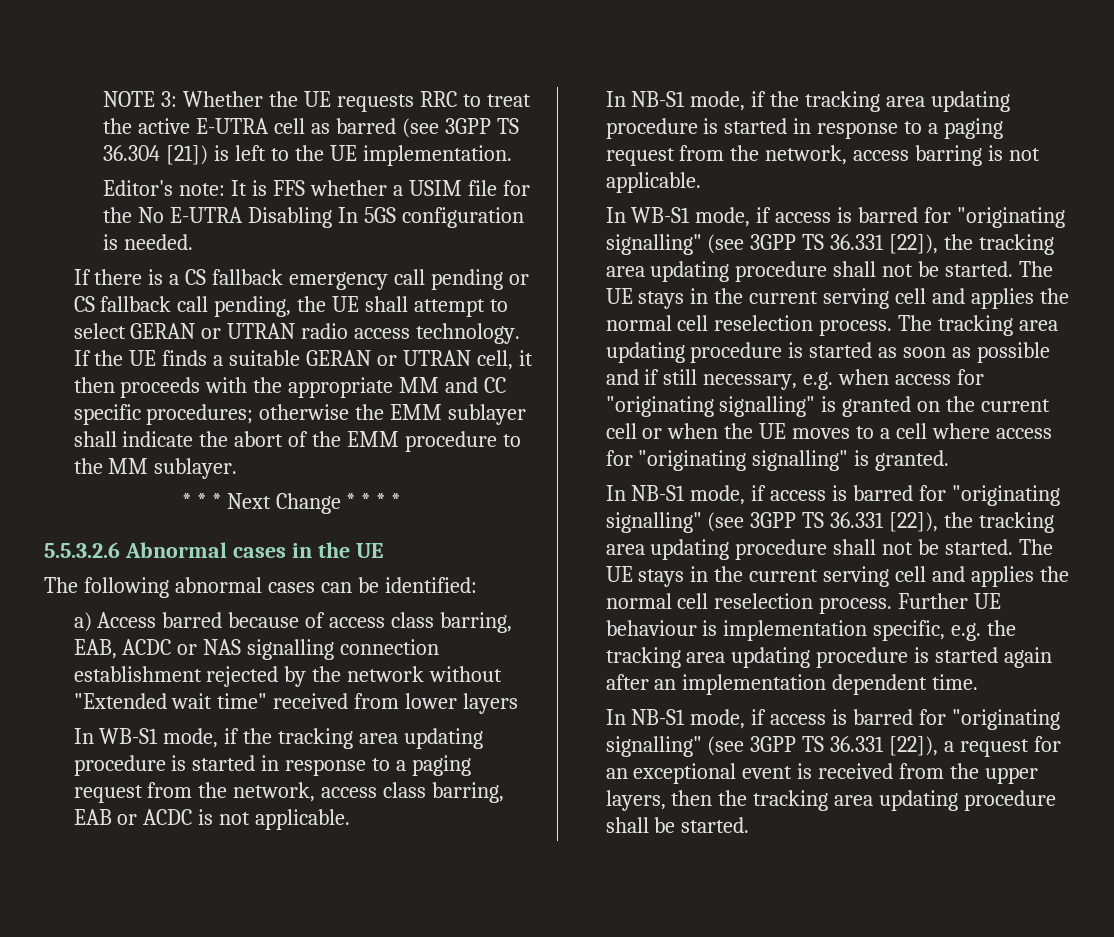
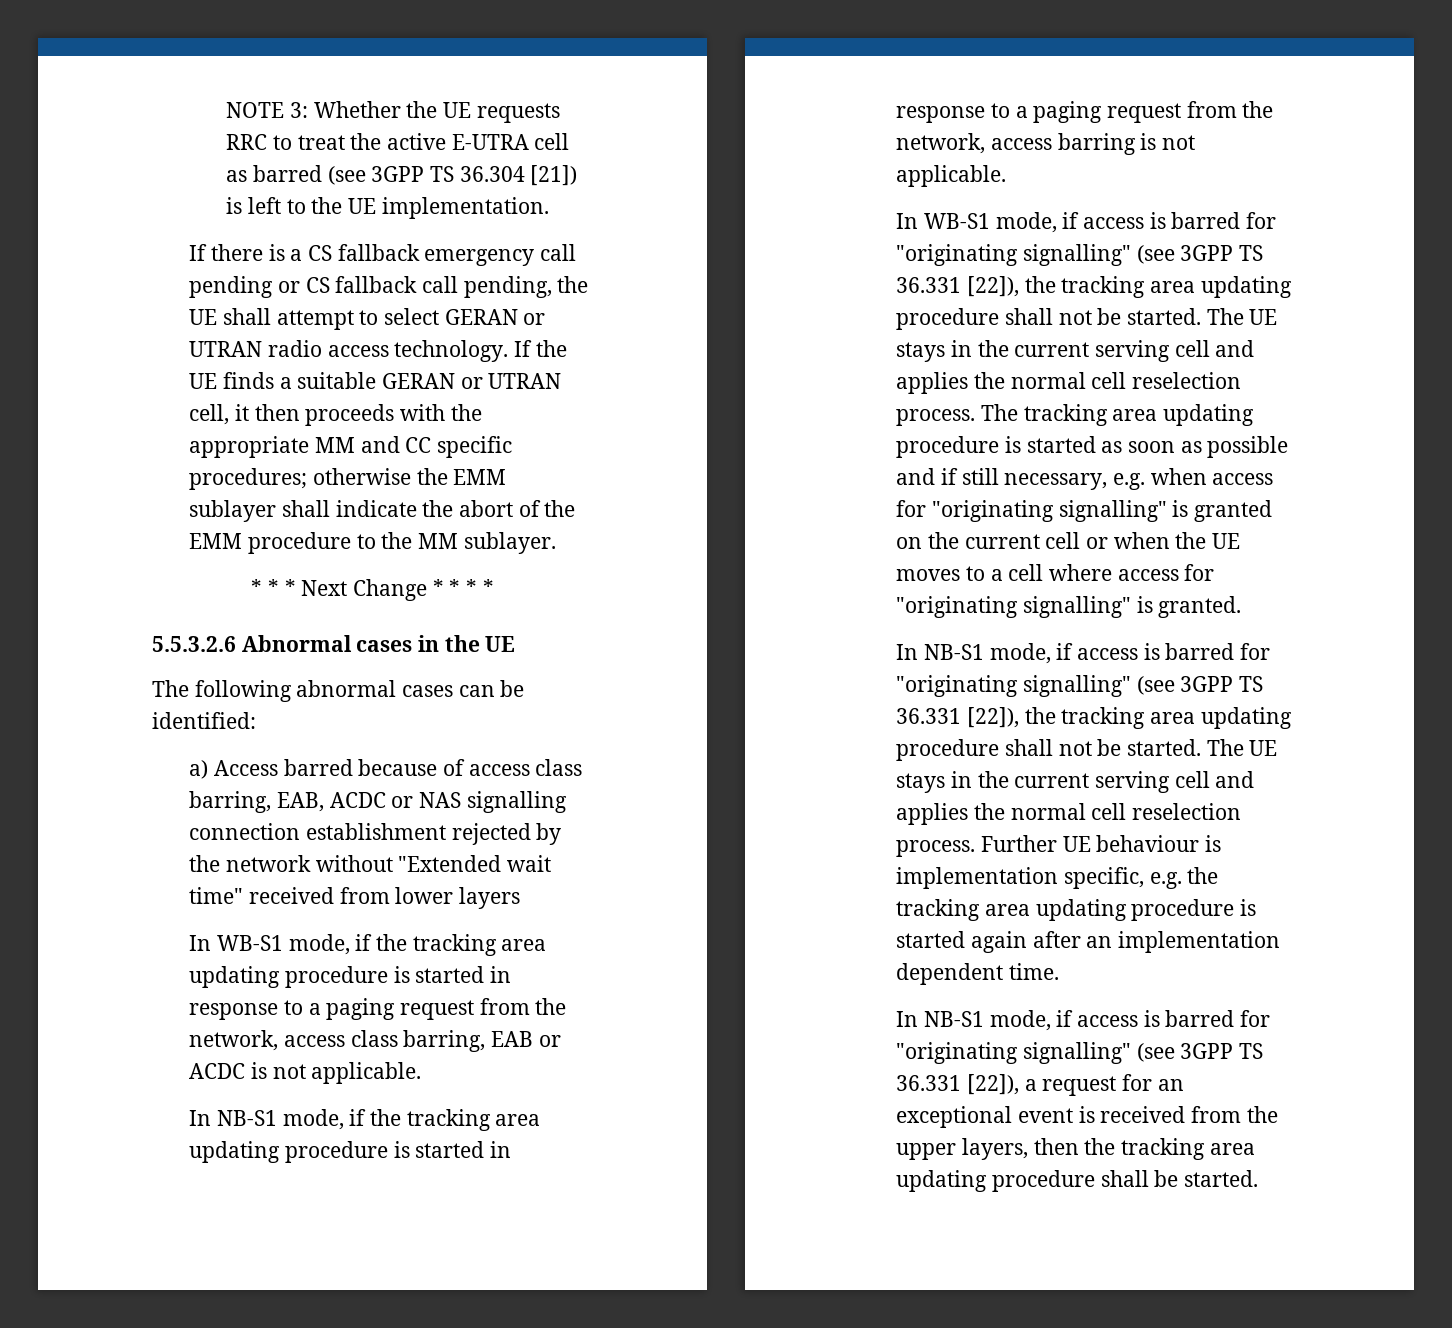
- Editor's note: It is FFS whether a USIM file for the No E-UTRA Disabling In 5GS configuration is needed.

